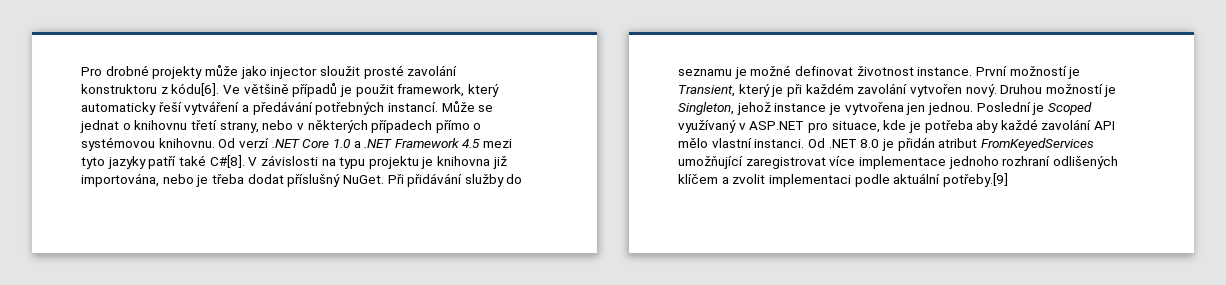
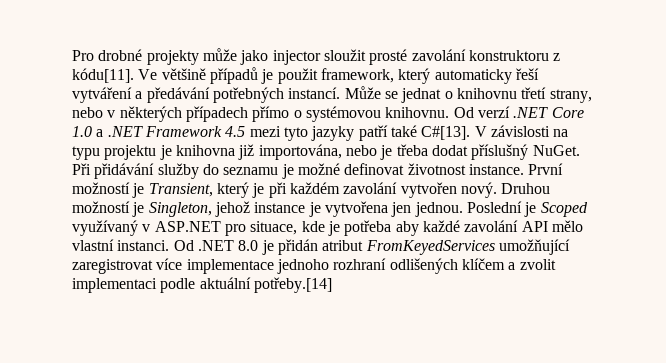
- Pro drobné projekty může jako injector sloužit prosté zavolání konstruktoru z kódu[6].
+ Pro drobné projekty může jako injector sloužit prosté zavolání konstruktoru z kódu[11].
- Od verzí .NET Core 1.0 a .NET Framework 4.5 mezi tyto jazyky patří také C#[8].
+ Od verzí .NET Core 1.0 a .NET Framework 4.5 mezi tyto jazyky patří také C#[13].
- Od .NET 8.0 je přidán atribut FromKeyedServices umožňující zaregistrovat více implementace jednoho rozhraní odlišených klíčem a zvolit implementaci podle aktuální potřeby.[9]
+ Od .NET 8.0 je přidán atribut FromKeyedServices umožňující zaregistrovat více implementace jednoho rozhraní odlišených klíčem a zvolit implementaci podle aktuální potřeby.[14]

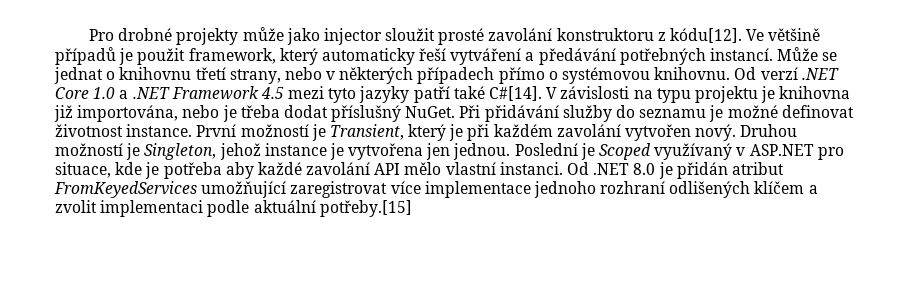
- Pro drobné projekty může jako injector sloužit prosté zavolání konstruktoru z kódu[11].
+ Pro drobné projekty může jako injector sloužit prosté zavolání konstruktoru z kódu[12].
- Od verzí .NET Core 1.0 a .NET Framework 4.5 mezi tyto jazyky patří také C#[13].
+ Od verzí .NET Core 1.0 a .NET Framework 4.5 mezi tyto jazyky patří také C#[14].
- Od .NET 8.0 je přidán atribut FromKeyedServices umožňující zaregistrovat více implementace jednoho rozhraní odlišených klíčem a zvolit implementaci podle aktuální potřeby.[14]
+ Od .NET 8.0 je přidán atribut FromKeyedServices umožňující zaregistrovat více implementace jednoho rozhraní odlišených klíčem a zvolit implementaci podle aktuální potřeby.[15]

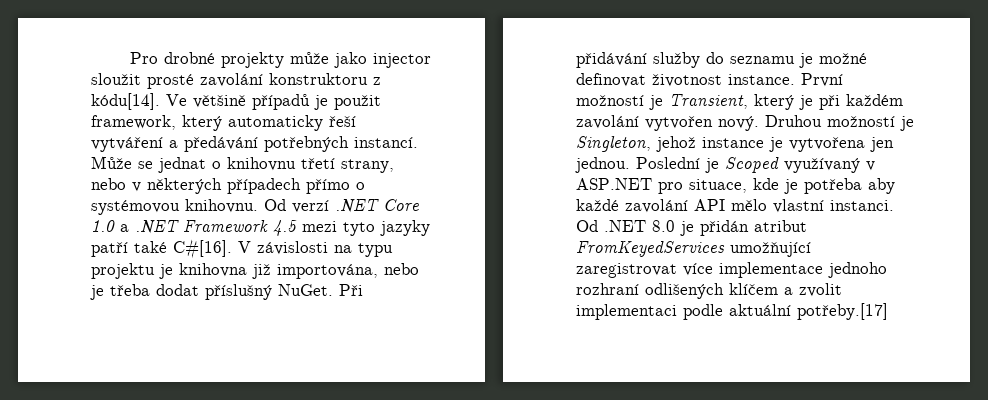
- Pro drobné projekty může jako injector sloužit prosté zavolání konstruktoru z kódu[12].
+ Pro drobné projekty může jako injector sloužit prosté zavolání konstruktoru z kódu[14].
- Od verzí .NET Core 1.0 a .NET Framework 4.5 mezi tyto jazyky patří také C#[14].
+ Od verzí .NET Core 1.0 a .NET Framework 4.5 mezi tyto jazyky patří také C#[16].
- Od .NET 8.0 je přidán atribut FromKeyedServices umožňující zaregistrovat více implementace jednoho rozhraní odlišených klíčem a zvolit implementaci podle aktuální potřeby.[15]
+ Od .NET 8.0 je přidán atribut FromKeyedServices umožňující zaregistrovat více implementace jednoho rozhraní odlišených klíčem a zvolit implementaci podle aktuální potřeby.[17]

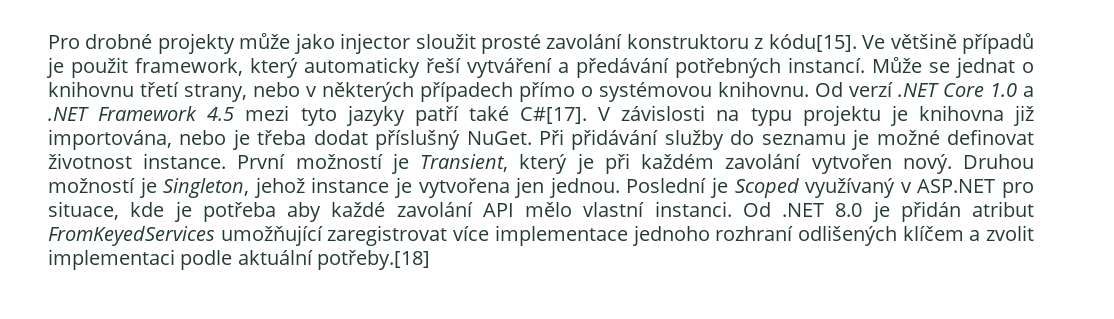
- Pro drobné projekty může jako injector sloužit prosté zavolání konstruktoru z kódu[14].
+ Pro drobné projekty může jako injector sloužit prosté zavolání konstruktoru z kódu[15].
- Od verzí .NET Core 1.0 a .NET Framework 4.5 mezi tyto jazyky patří také C#[16].
+ Od verzí .NET Core 1.0 a .NET Framework 4.5 mezi tyto jazyky patří také C#[17].
- Od .NET 8.0 je přidán atribut FromKeyedServices umožňující zaregistrovat více implementace jednoho rozhraní odlišených klíčem a zvolit implementaci podle aktuální potřeby.[17]
+ Od .NET 8.0 je přidán atribut FromKeyedServices umožňující zaregistrovat více implementace jednoho rozhraní odlišených klíčem a zvolit implementaci podle aktuální potřeby.[18]

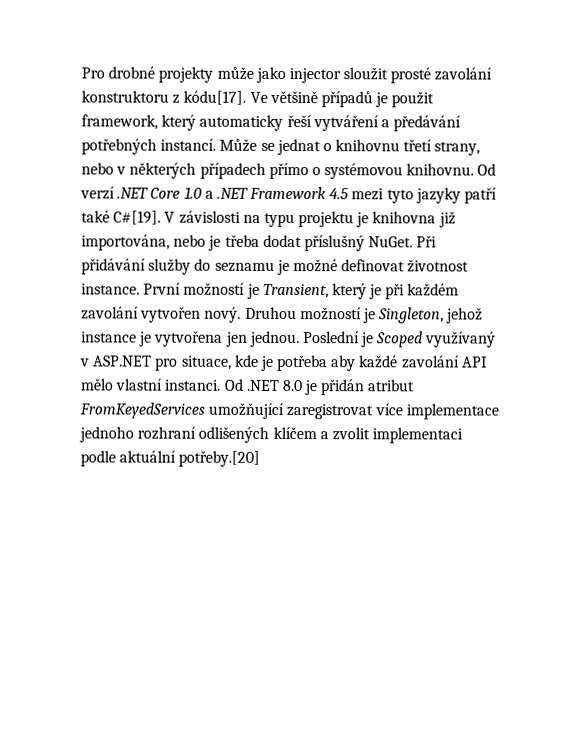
- Pro drobné projekty může jako injector sloužit prosté zavolání konstruktoru z kódu[15].
+ Pro drobné projekty může jako injector sloužit prosté zavolání konstruktoru z kódu[17].
- Od verzí .NET Core 1.0 a .NET Framework 4.5 mezi tyto jazyky patří také C#[17].
+ Od verzí .NET Core 1.0 a .NET Framework 4.5 mezi tyto jazyky patří také C#[19].
- Od .NET 8.0 je přidán atribut FromKeyedServices umožňující zaregistrovat více implementace jednoho rozhraní odlišených klíčem a zvolit implementaci podle aktuální potřeby.[18]
+ Od .NET 8.0 je přidán atribut FromKeyedServices umožňující zaregistrovat více implementace jednoho rozhraní odlišených klíčem a zvolit implementaci podle aktuální potřeby.[20]

